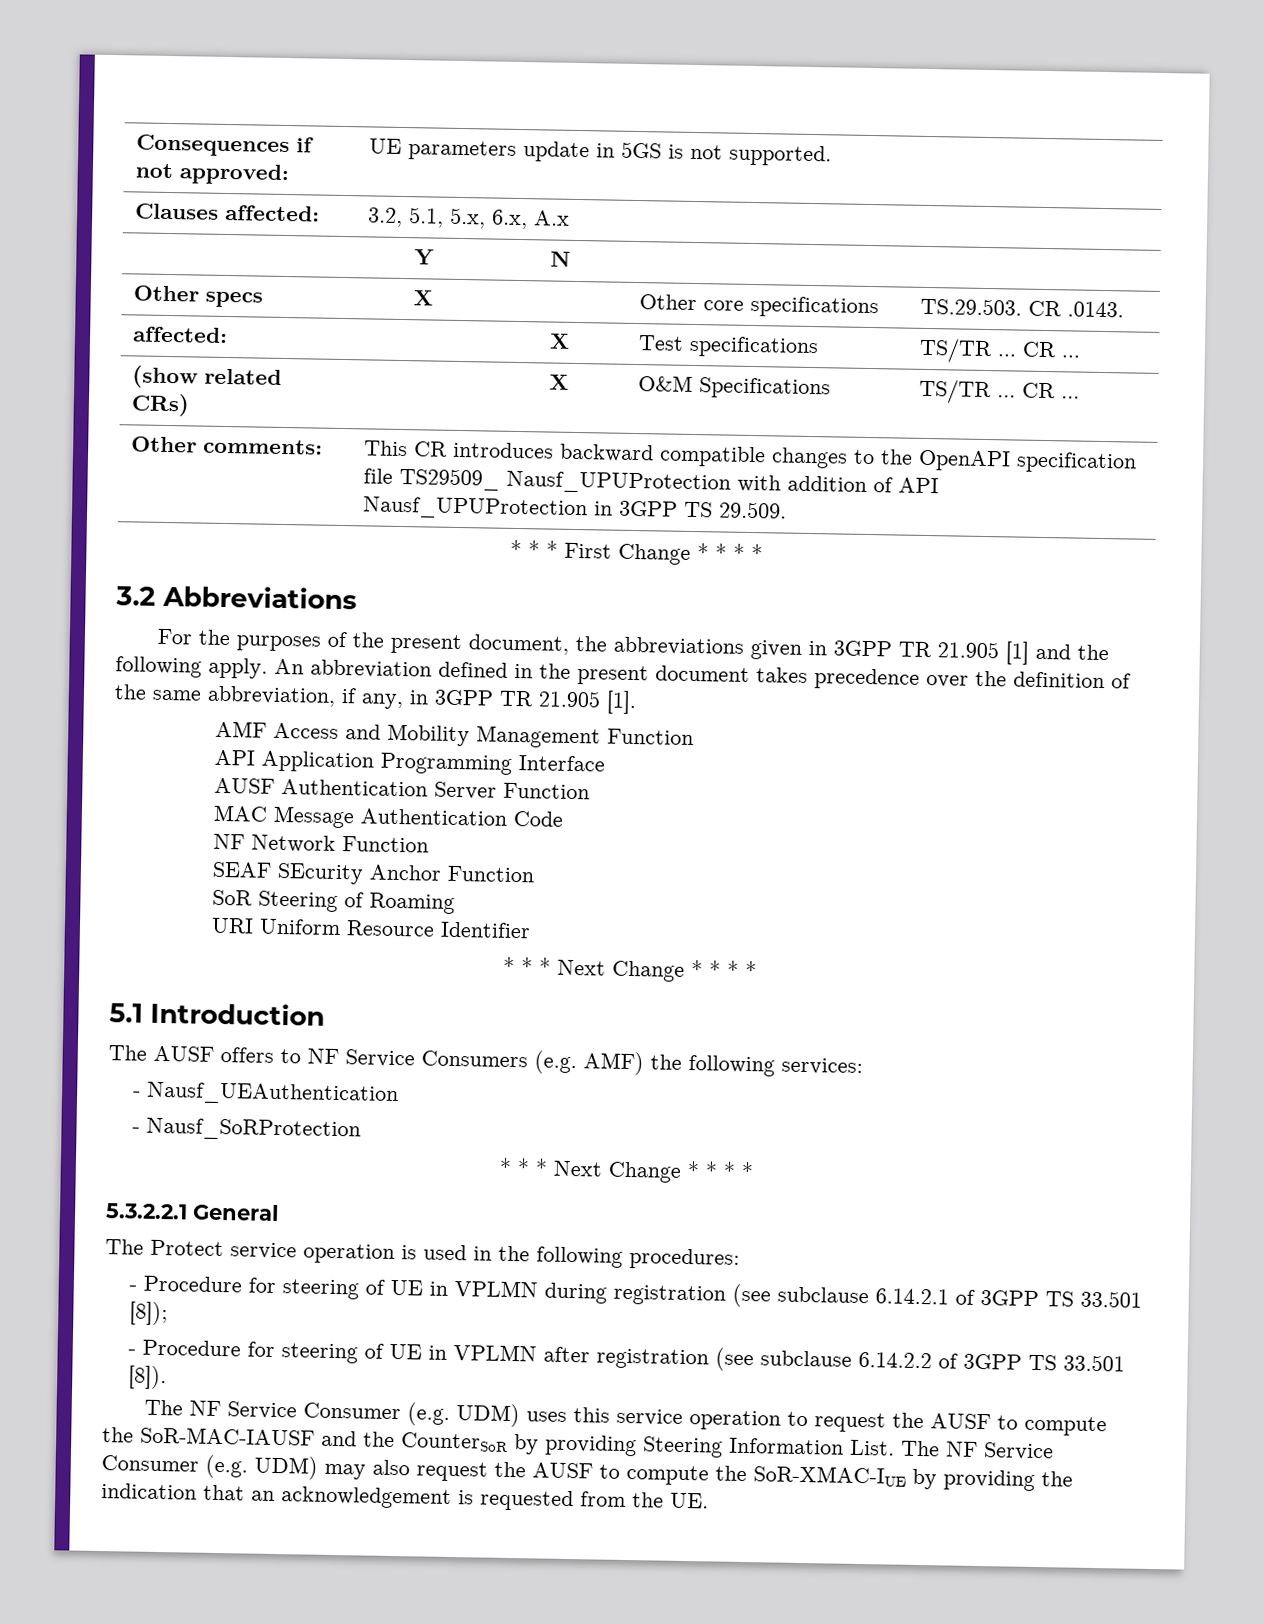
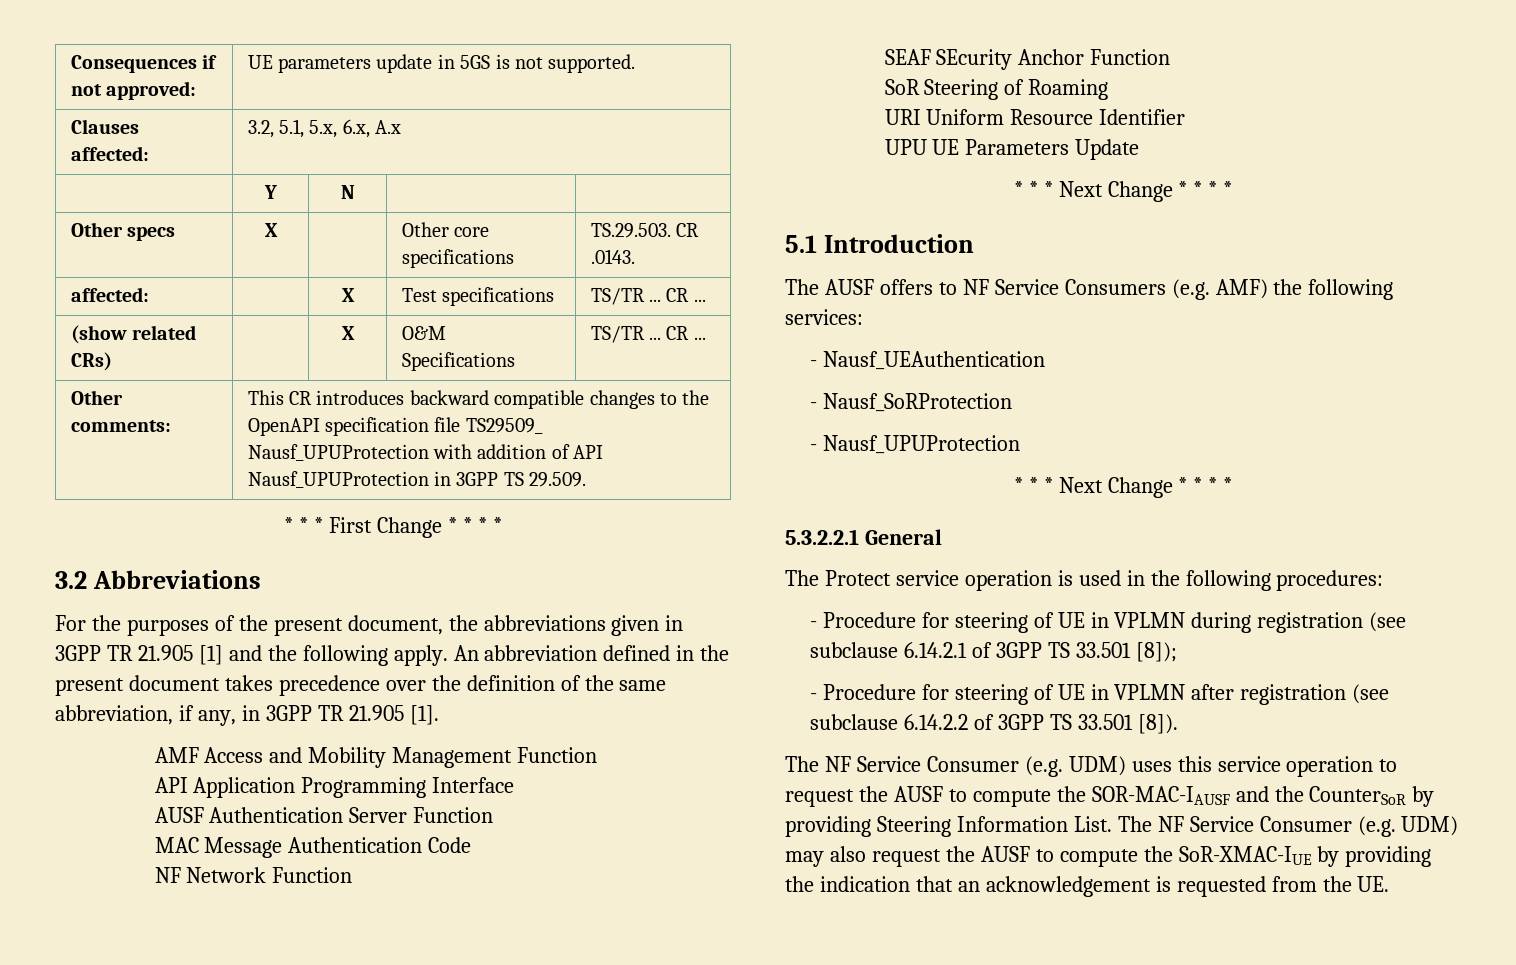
+ UPU UE Parameters Update
+ - Nausf_UPUProtection
- The NF Service Consumer (e.g. UDM) uses this service operation to request the AUSF to compute the SoR-MAC-IAUSF and the CounterSoR by providing Steering Information List.
+ The NF Service Consumer (e.g. UDM) uses this service operation to request the AUSF to compute the SOR-MAC-IAUSF and the CounterSoR by providing Steering Information List.

